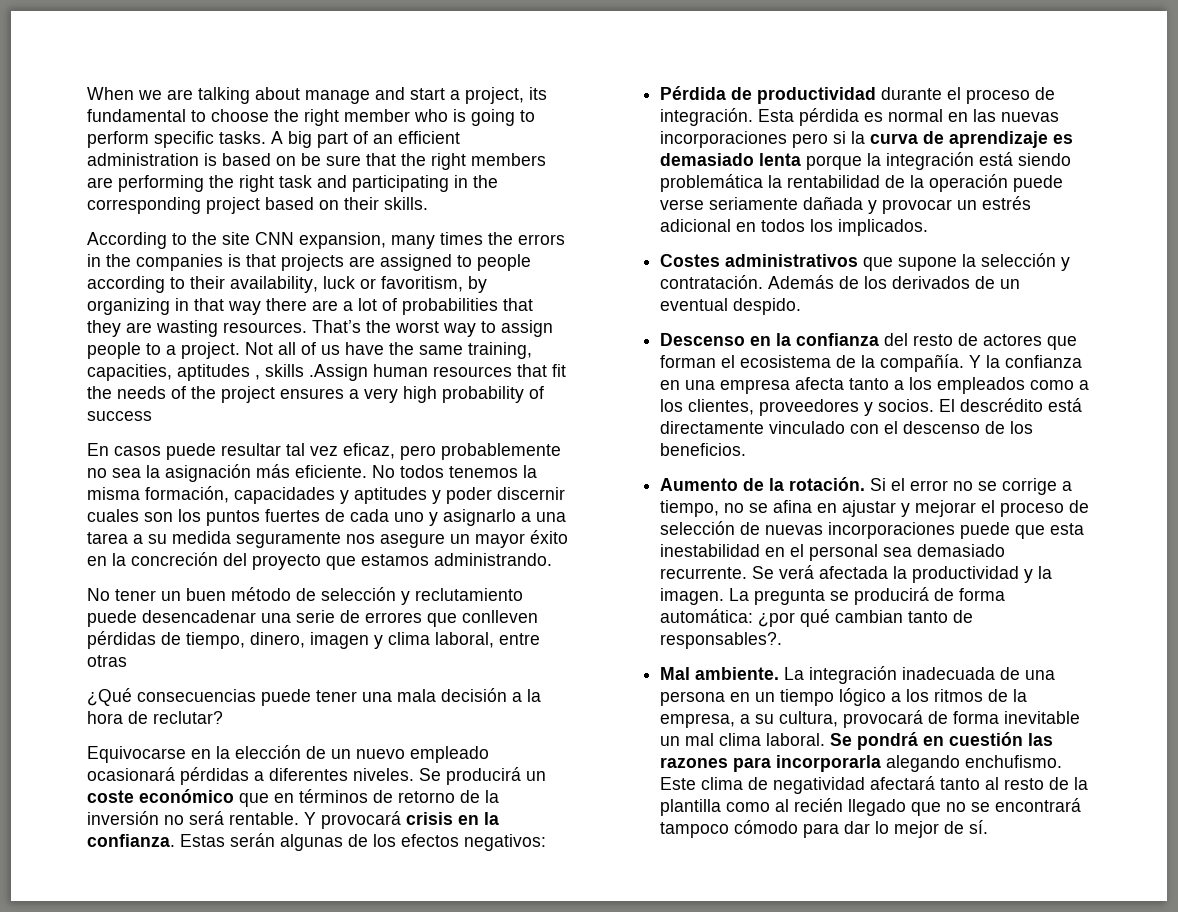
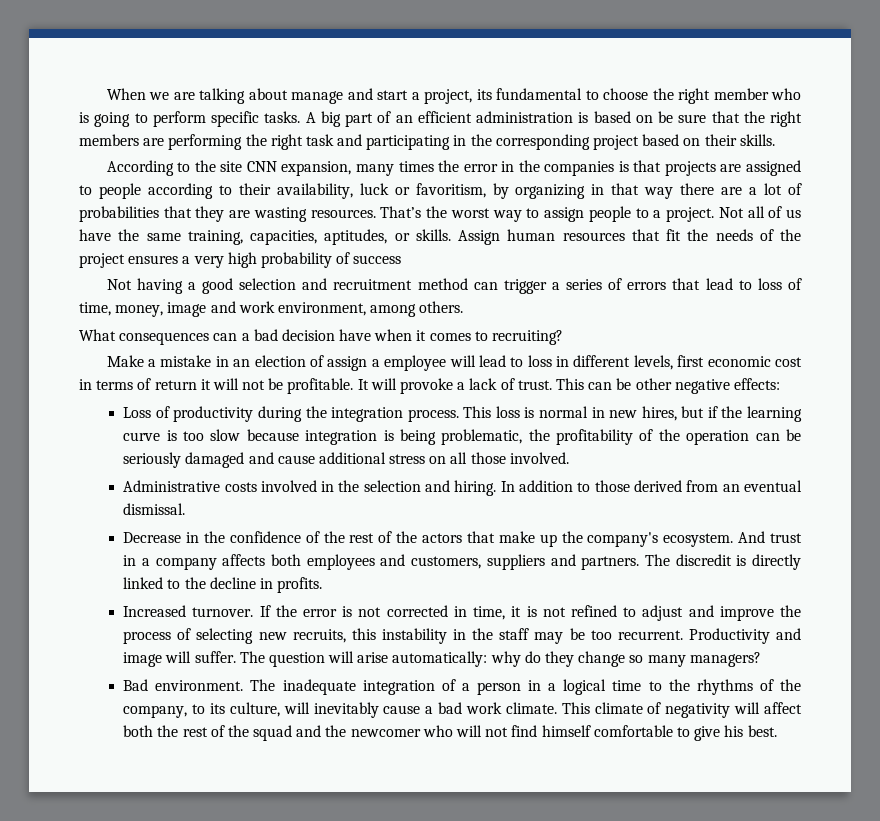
- According to the site CNN expansion, many times the errors in the companies is that projects are assigned to people according to their availability, luck or favoritism, by organizing in that way there are a lot of probabilities that they are wasting resources.
+ According to the site CNN expansion, many times the error in the companies is that projects are assigned to people according to their availability, luck or favoritism, by organizing in that way there are a lot of probabilities that they are wasting resources.
- Not all of us have the same training, capacities, aptitudes , skills .Assign human resources that fit the needs of the project ensures a very high probability of success
+ Not all of us have the same training, capacities, aptitudes, or skills. Assign human resources that fit the needs of the project ensures a very high probability of success
- En casos puede resultar tal vez eficaz, pero probablemente no sea la asignación más eficiente. No todos tenemos la misma formación, capacidades y aptitudes y poder discernir cuales son los puntos fuertes de cada uno y asignarlo a una tarea a su medida seguramente nos asegure un mayor éxito en la concreción del proyecto que estamos administrando.
- No tener un buen método de selección y reclutamiento puede desencadenar una serie de errores que conlleven pérdidas de tiempo, dinero, imagen y clima laboral, entre otras
- ¿Qué consecuencias puede tener una mala decisión a la hora de reclutar?
- Equivocarse en la elección de un nuevo empleado ocasionará pérdidas a diferentes niveles. Se producirá un coste económico que en términos de retorno de la inversión no será rentable. Y provocará crisis en la confianza. Estas serán algunas de los efectos negativos:
- Pérdida de productividad durante el proceso de integración. Esta pérdida es normal en las nuevas incorporaciones pero si la curva de aprendizaje es demasiado lenta porque la integración está siendo problemática la rentabilidad de la operación puede verse seriamente dañada y provocar un estrés adicional en todos los implicados.
- Costes administrativos que supone la selección y contratación. Además de los derivados de un eventual despido.
- Descenso en la confianza del resto de actores que forman el ecosistema de la compañía. Y la confianza en una empresa afecta tanto a los empleados como a los clientes, proveedores y socios. El descrédito está directamente vinculado con el descenso de los beneficios.
- Aumento de la rotación. Si el error no se corrige a tiempo, no se afina en ajustar y mejorar el proceso de selección de nuevas incorporaciones puede que esta inestabilidad en el personal sea demasiado recurrente. Se verá afectada la productividad y la imagen. La pregunta se producirá de forma automática: ¿por qué cambian tanto de responsables?.
- Mal ambiente. La integración inadecuada de una persona en un tiempo lógico a los ritmos de la empresa, a su cultura, provocará de forma inevitable un mal clima laboral. Se pondrá en cuestión las razones para incorporarla alegando enchufismo. Este clima de negatividad afectará tanto al resto de la plantilla como al recién llegado que no se encontrará tampoco cómodo para dar lo mejor de sí.
+ Not having a good selection and recruitment method can trigger a series of errors that lead to loss of time, money, image and work environment, among others.
+ What consequences can a bad decision have when it comes to recruiting?
+ Make a mistake in an election of assign a employee will lead to loss in different levels, first economic cost in terms of return it will not be profitable. It will provoke a lack of trust. This can be other negative effects:
+ Loss of productivity during the integration process. This loss is normal in new hires, but if the learning curve is too slow because integration is being problematic, the profitability of the operation can be seriously damaged and cause additional stress on all those involved.
+ Administrative costs involved in the selection and hiring. In addition to those derived from an eventual dismissal.
+ Decrease in the confidence of the rest of the actors that make up the company's ecosystem. And trust in a company affects both employees and customers, suppliers and partners. The discredit is directly linked to the decline in profits.
+ Increased turnover. If the error is not corrected in time, it is not refined to adjust and improve the process of selecting new recruits, this instability in the staff may be too recurrent. Productivity and image will suffer. The question will arise automatically: why do they change so many managers?
+ Bad environment. The inadequate integration of a person in a logical time to the rhythms of the company, to its culture, will inevitably cause a bad work climate. This climate of negativity will affect both the rest of the squad and the newcomer who will not find himself comfortable to give his best.

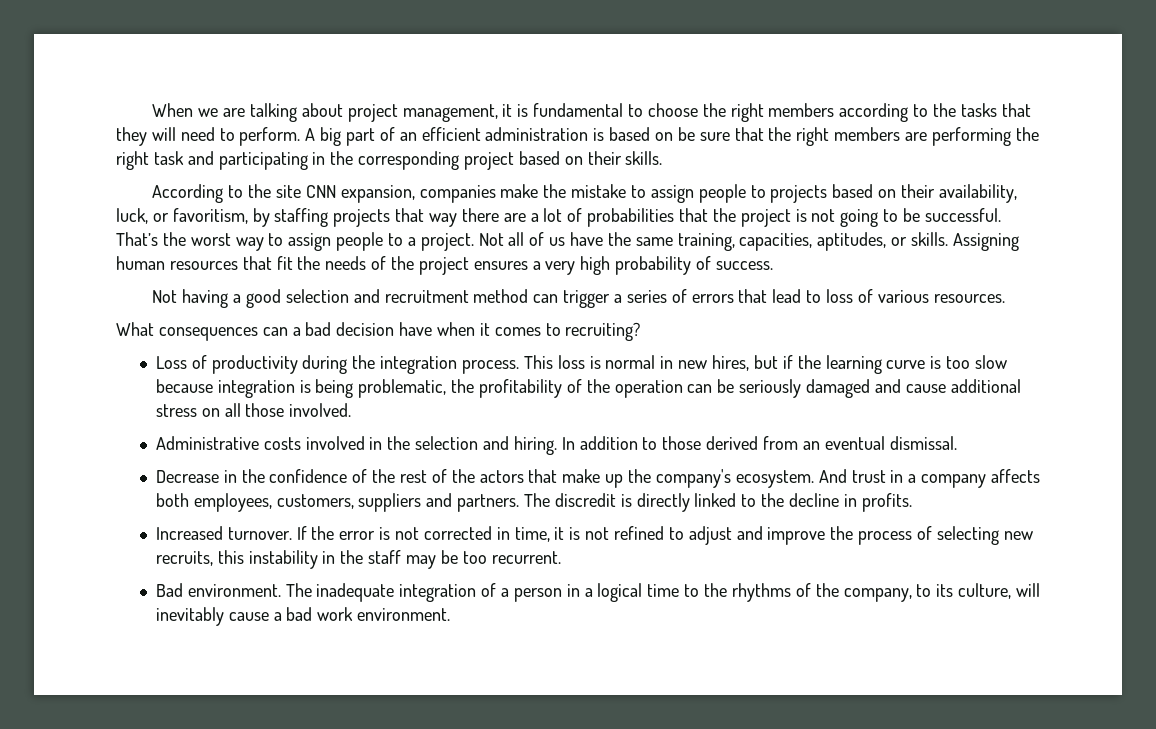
- When we are talking about manage and start a project, its fundamental to choose the right member who is going to perform specific tasks.
+ When we are talking about project management, it is fundamental to choose the right members according to the tasks that they will need to perform.
- According to the site CNN expansion, many times the error in the companies is that projects are assigned to people according to their availability, luck or favoritism, by organizing in that way there are a lot of probabilities that they are wasting resources.
+ According to the site CNN expansion, companies make the mistake to assign people to projects based on their availability, luck, or favoritism, by staffing projects that way there are a lot of probabilities that the project is not going to be successful.
- Assign human resources that fit the needs of the project ensures a very high probability of success
+ Assigning human resources that fit the needs of the project ensures a very high probability of success.
- Not having a good selection and recruitment method can trigger a series of errors that lead to loss of time, money, image and work environment, among others.
+ Not having a good selection and recruitment method can trigger a series of errors that lead to loss of various resources.
- Make a mistake in an election of assign a employee will lead to loss in different levels, first economic cost in terms of return it will not be profitable. It will provoke a lack of trust. This can be other negative effects:
- And trust in a company affects both employees and customers, suppliers and partners.
+ And trust in a company affects both employees, customers, suppliers and partners.
- Productivity and image will suffer. The question will arise automatically: why do they change so many managers?
- The inadequate integration of a person in a logical time to the rhythms of the company, to its culture, will inevitably cause a bad work climate. This climate of negativity will affect both the rest of the squad and the newcomer who will not find himself comfortable to give his best.
+ The inadequate integration of a person in a logical time to the rhythms of the company, to its culture, will inevitably cause a bad work environment.

